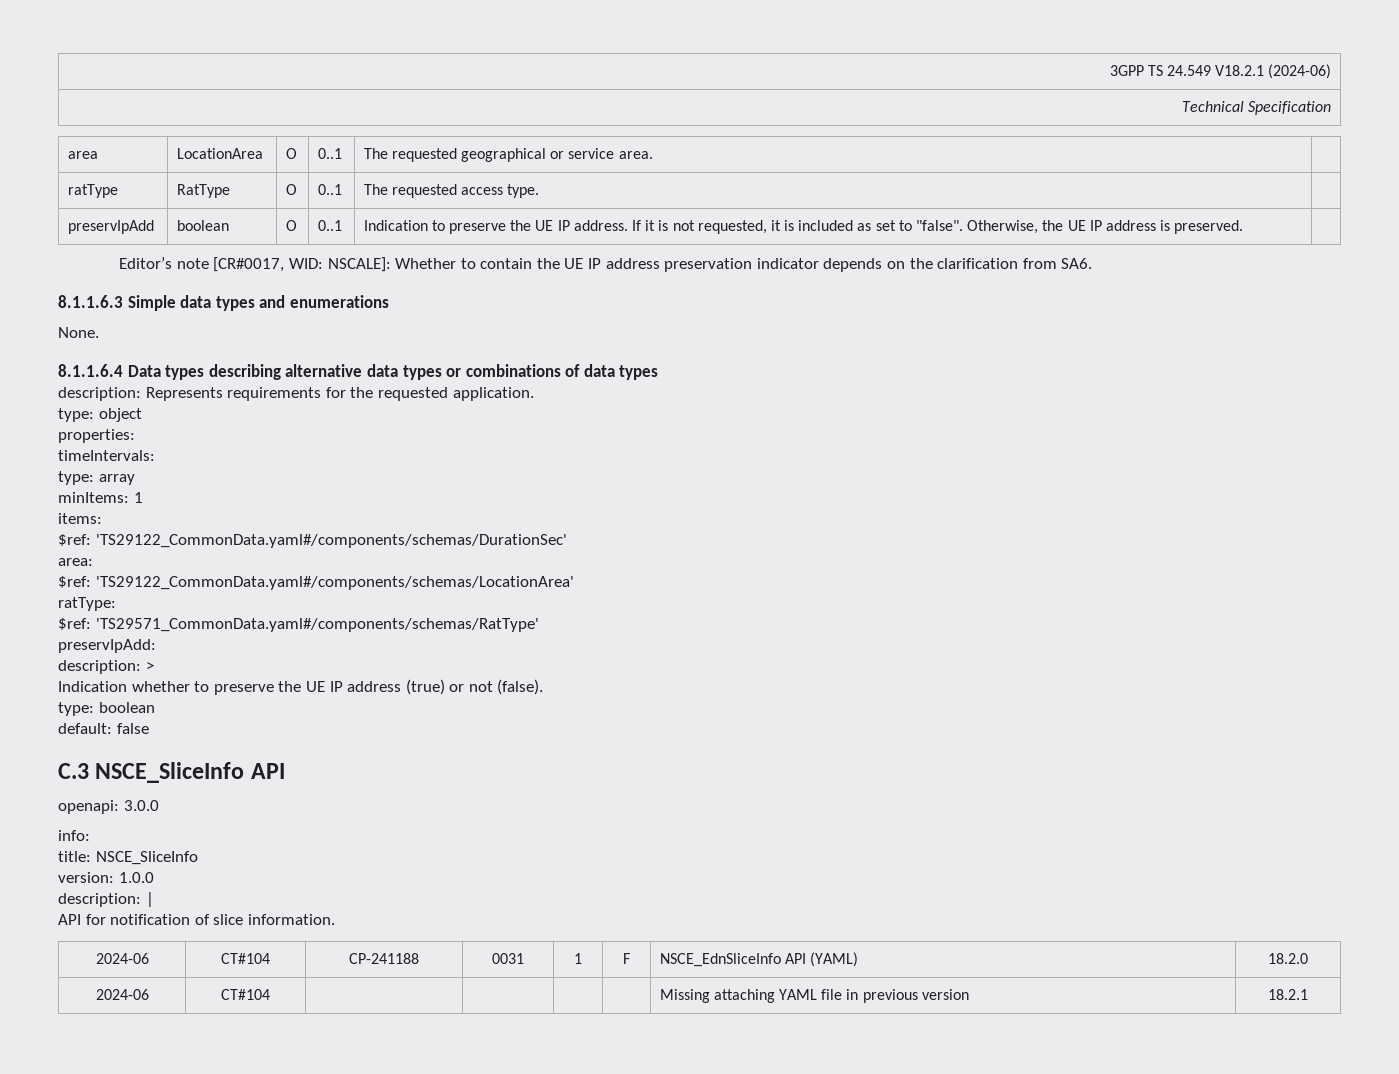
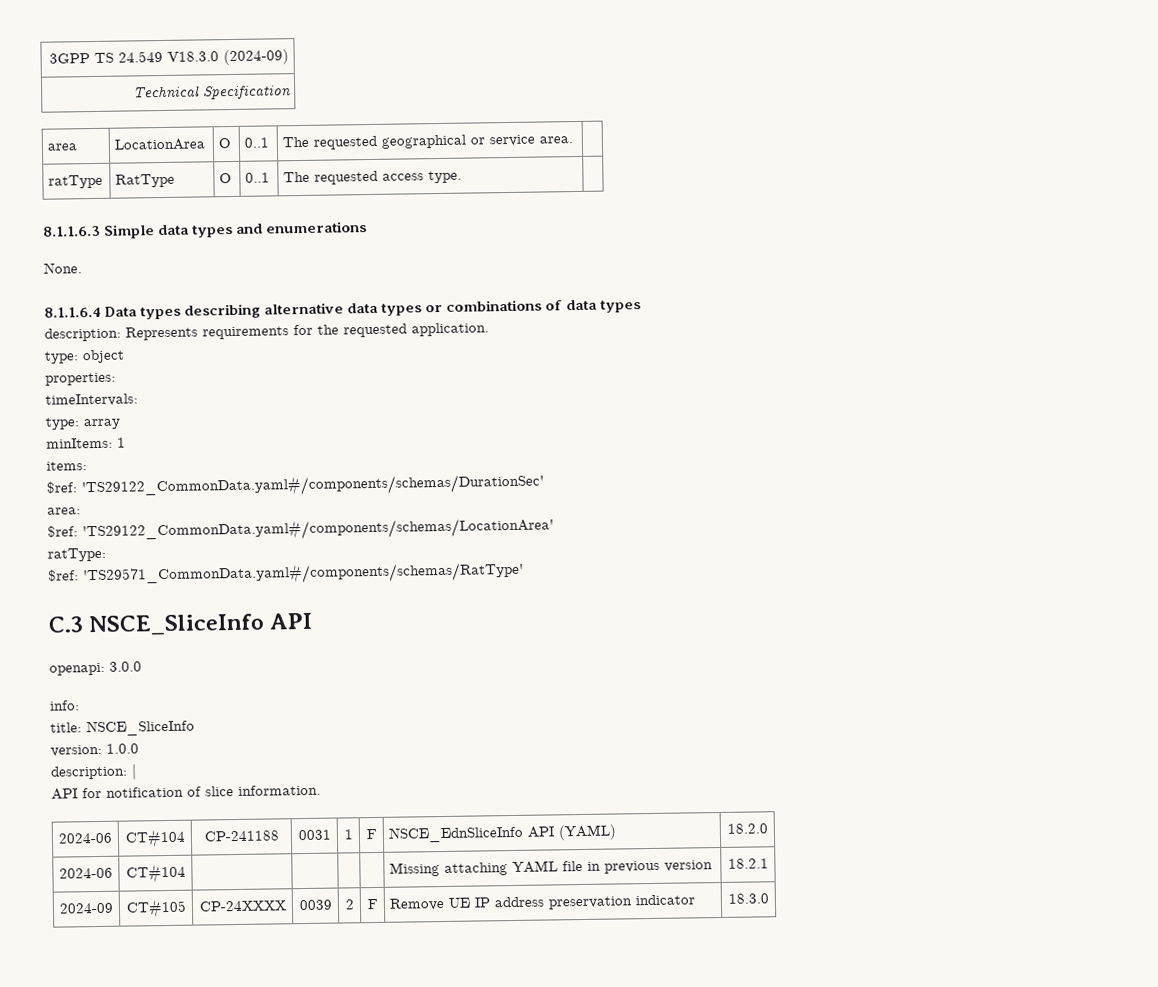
- 3GPP TS 24.549 V18.2.1 (2024-06)
+ 3GPP TS 24.549 V18.3.0 (2024-09)
- preservIpAdd | boolean | O | 0..1 | Indication to preserve the UE IP address. If it is not requested, it is included as set to "false". Otherwise, the UE IP address is preserved. |
- Editor’s note [CR#0017, WID: NSCALE]: Whether to contain the UE IP address preservation indicator depends on the clarification from SA6.
- preservIpAdd:
- description: >
- Indication whether to preserve the UE IP address (true) or not (false).
- type: boolean
- default: false
+ 2024-09 | CT#105 | CP-24XXXX | 0039 | 2 | F | Remove UE IP address preservation indicator | 18.3.0

